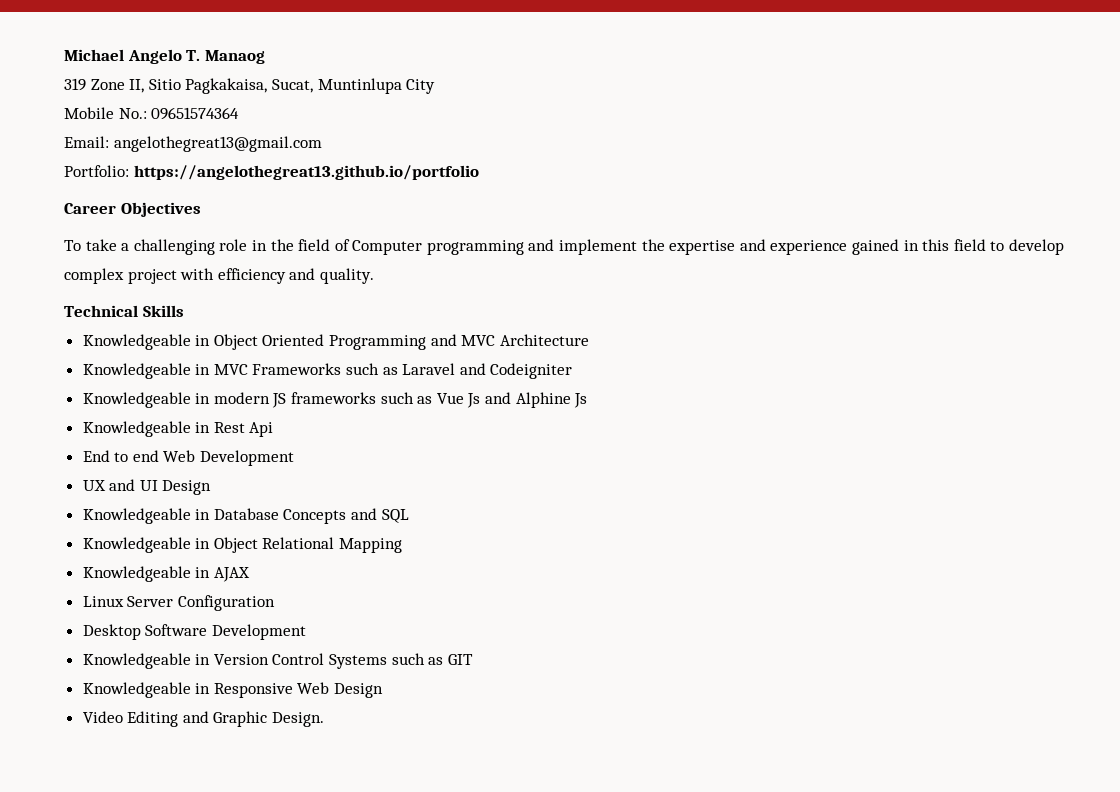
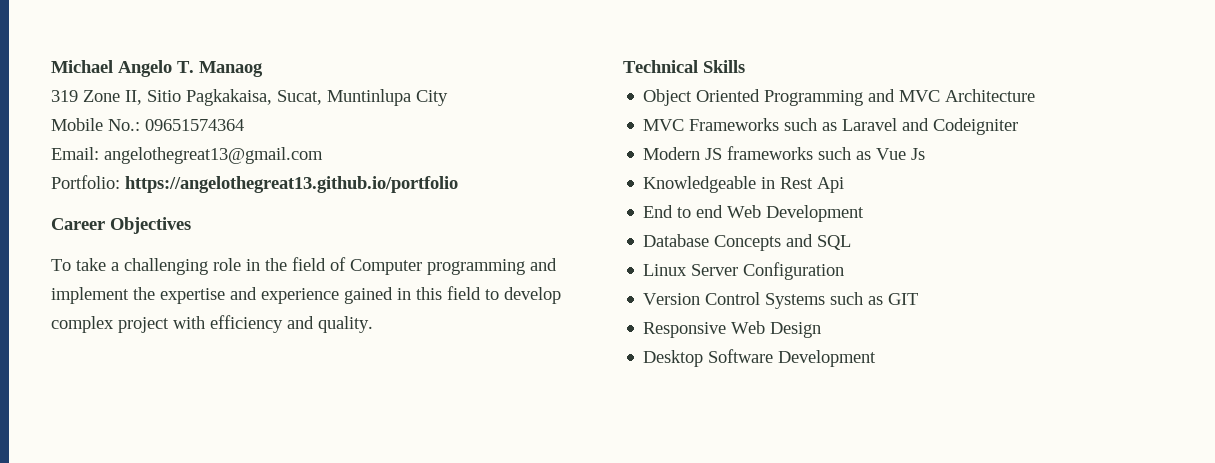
- Knowledgeable in Object Oriented Programming and MVC Architecture
+ Object Oriented Programming and MVC Architecture
- Knowledgeable in MVC Frameworks such as Laravel and Codeigniter
+ MVC Frameworks such as Laravel and Codeigniter
- Knowledgeable in modern JS frameworks such as Vue Js and Alphine Js
+ Modern JS frameworks such as Vue Js
- UX and UI Design
- Knowledgeable in Database Concepts and SQL
- Knowledgeable in Object Relational Mapping
- Knowledgeable in AJAX
+ Database Concepts and SQL
  Linux Server Configuration
- Desktop Software Development
- Knowledgeable in Version Control Systems such as GIT
+ Version Control Systems such as GIT
- Knowledgeable in Responsive Web Design
+ Responsive Web Design
- Video Editing and Graphic Design.
+ Desktop Software Development

